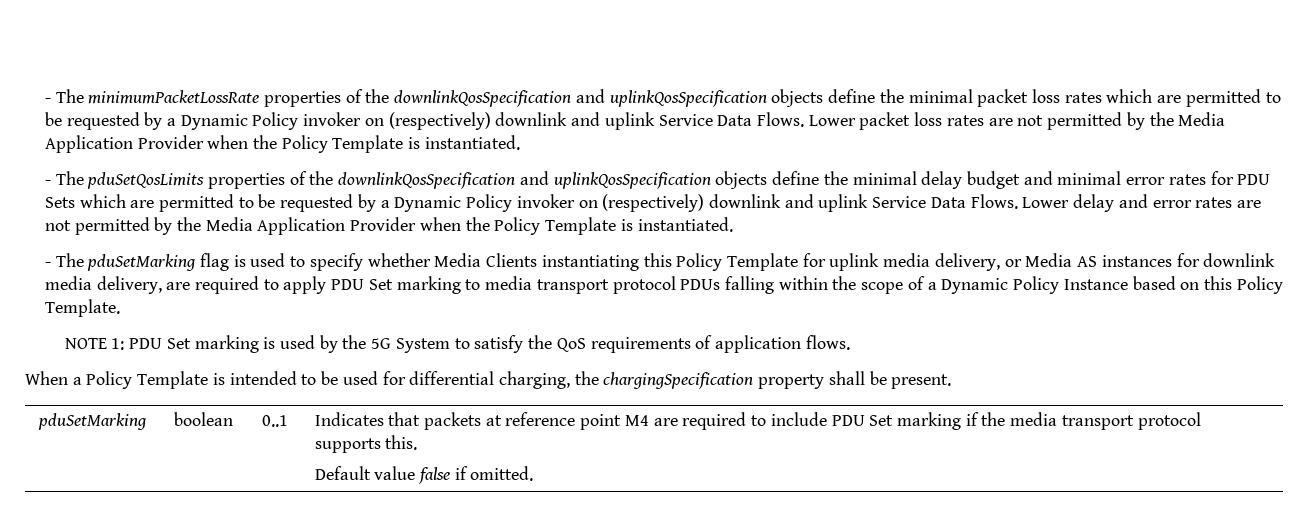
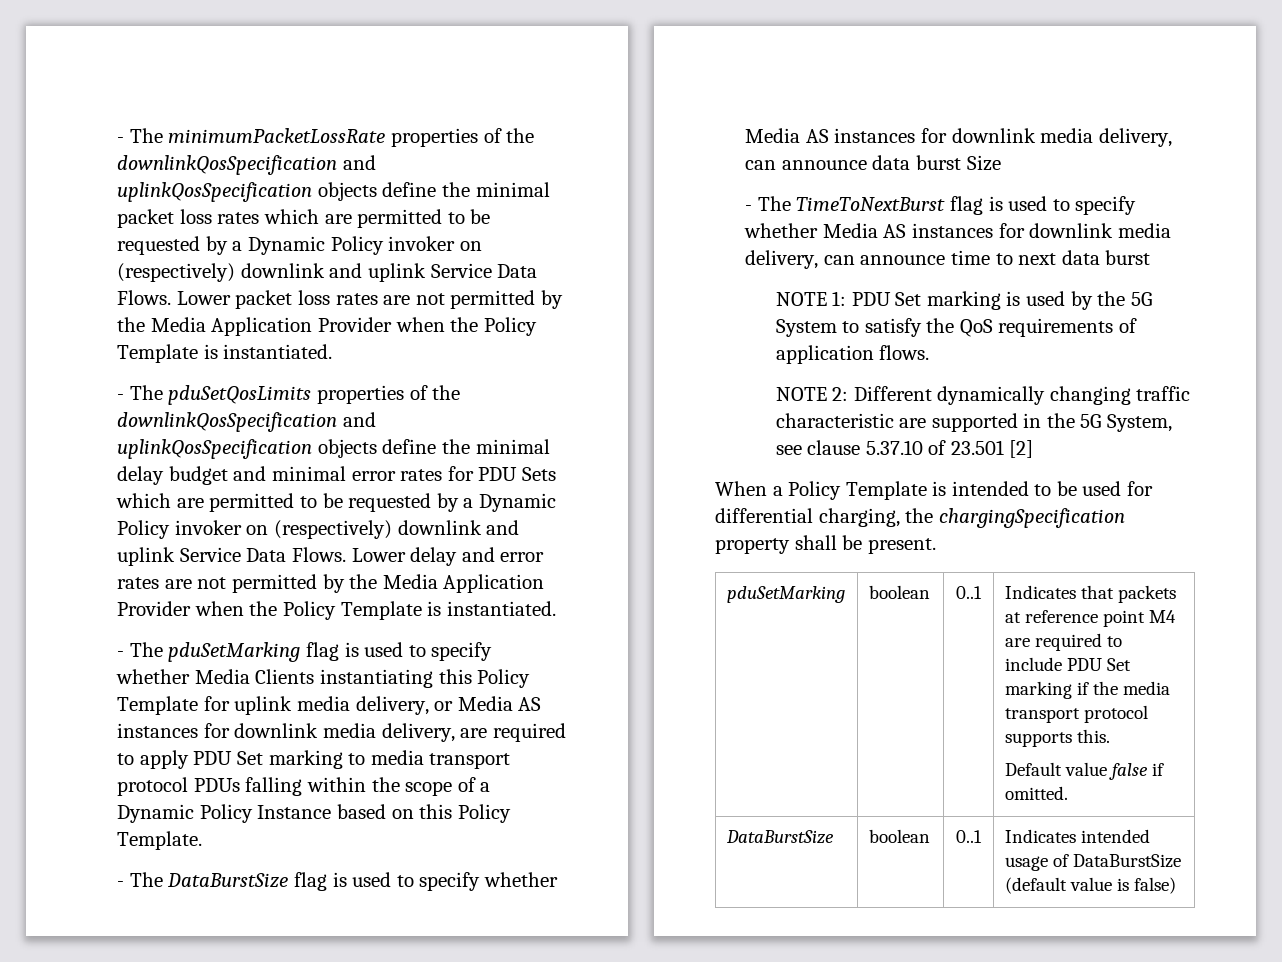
+ - The DataBurstSize flag is used to specify whether Media AS instances for downlink media delivery, can announce data burst Size
+ - The TimeToNextBurst flag is used to specify whether Media AS instances for downlink media delivery, can announce time to next data burst
+ NOTE 2: Different dynamically changing traffic characteristic are supported in the 5G System, see clause 5.37.10 of 23.501 [2]
+ DataBurstSize | boolean | 0..1 | Indicates intended usage of DataBurstSize (default value is false)

